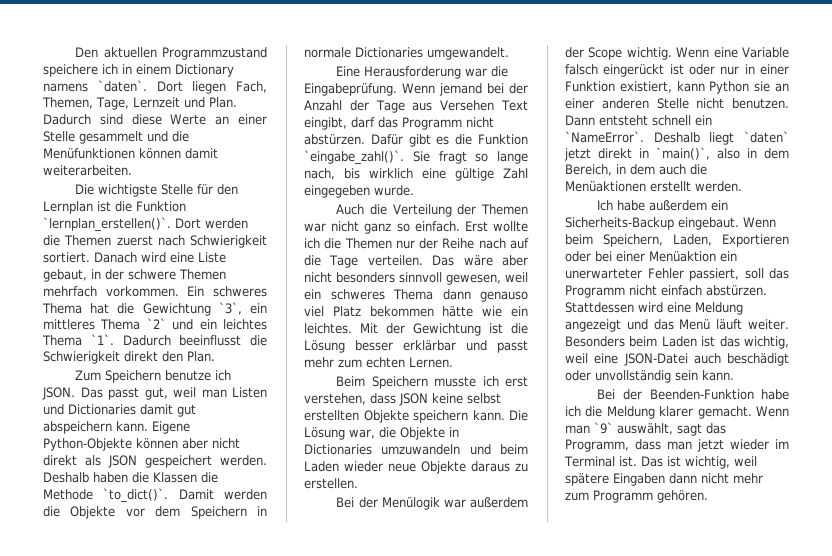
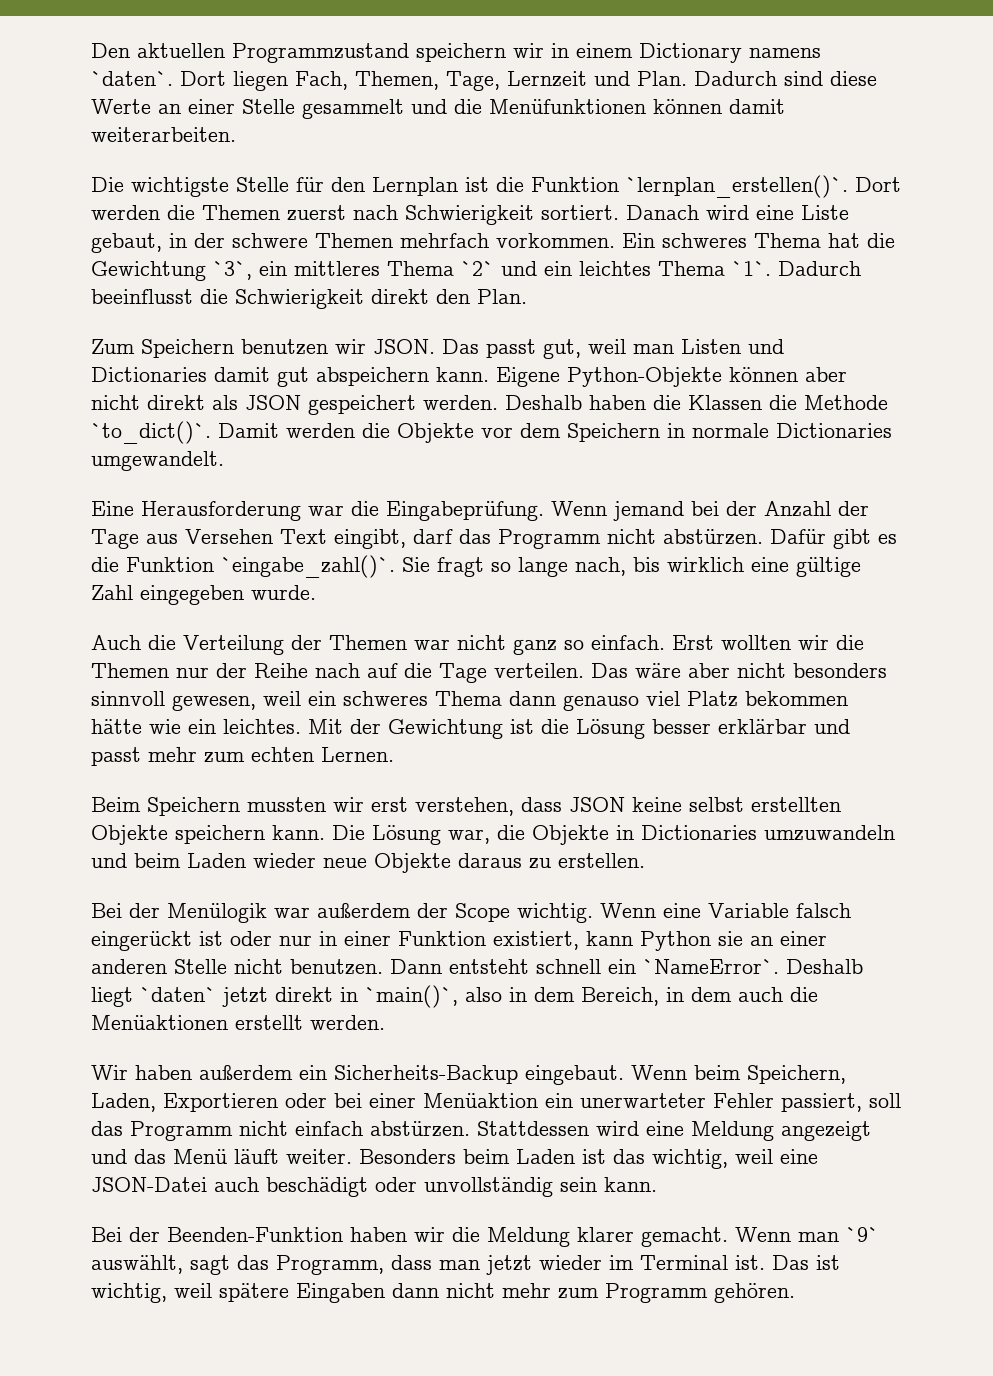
- Den aktuellen Programmzustand speichere ich in einem Dictionary namens `daten`.
+ Den aktuellen Programmzustand speichern wir in einem Dictionary namens `daten`.
- Zum Speichern benutze ich JSON.
+ Zum Speichern benutzen wir JSON.
- Erst wollte ich die Themen nur der Reihe nach auf die Tage verteilen.
+ Erst wollten wir die Themen nur der Reihe nach auf die Tage verteilen.
- Beim Speichern musste ich erst verstehen, dass JSON keine selbst erstellten Objekte speichern kann.
+ Beim Speichern mussten wir erst verstehen, dass JSON keine selbst erstellten Objekte speichern kann.
- Ich habe außerdem ein Sicherheits-Backup eingebaut.
+ Wir haben außerdem ein Sicherheits-Backup eingebaut.
- Bei der Beenden-Funktion habe ich die Meldung klarer gemacht.
+ Bei der Beenden-Funktion haben wir die Meldung klarer gemacht.

